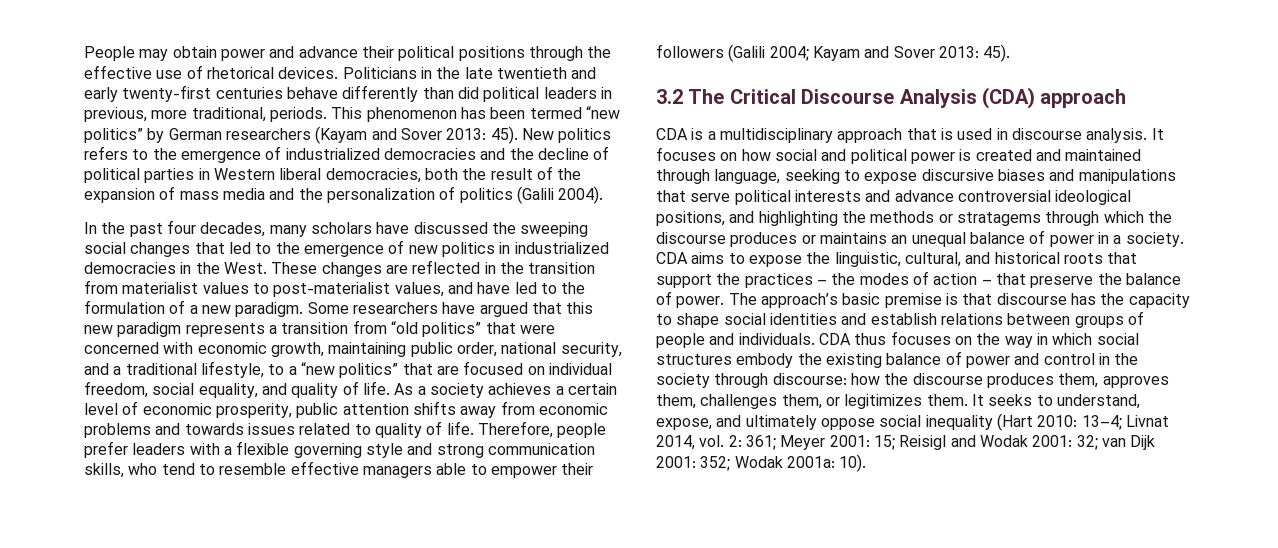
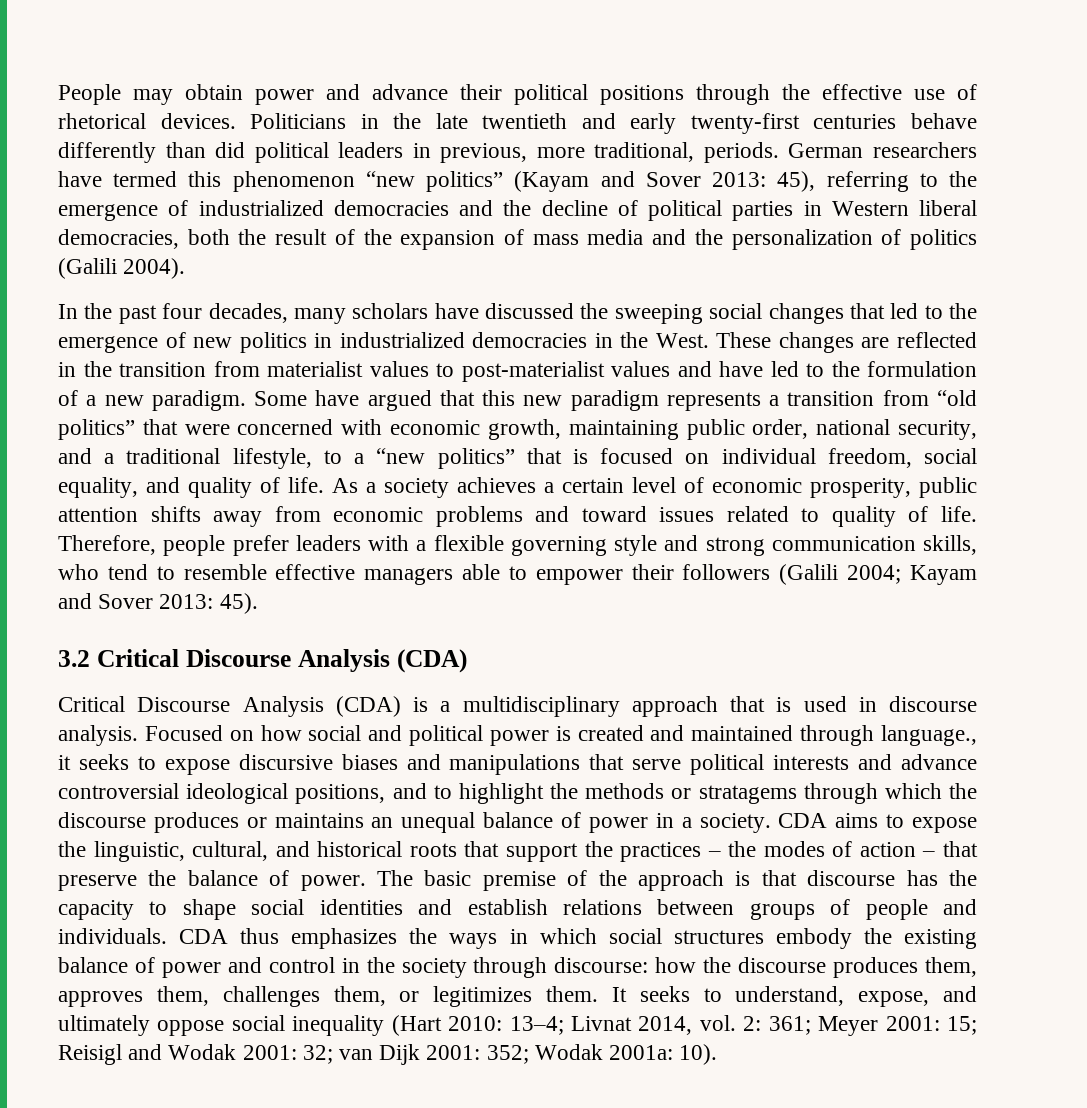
- This phenomenon has been termed “new politics” by German researchers (Kayam and Sover 2013: 45). New politics refers to the emergence of industrialized democracies and the decline of political parties in Western liberal democracies, both the result of the expansion of mass media and the personalization of politics (Galili 2004).
+ German researchers have termed this phenomenon “new politics” (Kayam and Sover 2013: 45), referring to the emergence of industrialized democracies and the decline of political parties in Western liberal democracies, both the result of the expansion of mass media and the personalization of politics (Galili 2004).
- These changes are reflected in the transition from materialist values to post-materialist values, and have led to the formulation of a new paradigm.
+ These changes are reflected in the transition from materialist values to post-materialist values and have led to the formulation of a new paradigm.
- Some researchers have argued that this new paradigm represents a transition from “old politics” that were concerned with economic growth, maintaining public order, national security, and a traditional lifestyle, to a “new politics” that are focused on individual freedom, social equality, and quality of life.
+ Some have argued that this new paradigm represents a transition from “old politics” that were concerned with economic growth, maintaining public order, national security, and a traditional lifestyle, to a “new politics” that is focused on individual freedom, social equality, and quality of life.
- As a society achieves a certain level of economic prosperity, public attention shifts away from economic problems and towards issues related to quality of life.
+ As a society achieves a certain level of economic prosperity, public attention shifts away from economic problems and toward issues related to quality of life.
- 3.2 The Critical Discourse Analysis (CDA) approach
- CDA is a multidisciplinary approach that is used in discourse analysis.
+ 3.2 Critical Discourse Analysis (CDA)
+ Critical Discourse Analysis (CDA) is a multidisciplinary approach that is used in discourse analysis.
- It focuses on how social and political power is created and maintained through language, seeking to expose discursive biases and manipulations that serve political interests and advance controversial ideological positions, and highlighting the methods or stratagems through which the discourse produces or maintains an unequal balance of power in a society.
+ Focused on how social and political power is created and maintained through language., it seeks to expose discursive biases and manipulations that serve political interests and advance controversial ideological positions, and to highlight the methods or stratagems through which the discourse produces or maintains an unequal balance of power in a society.
- The approach’s basic premise is that discourse has the capacity to shape social identities and establish relations between groups of people and individuals.
+ The basic premise of the approach is that discourse has the capacity to shape social identities and establish relations between groups of people and individuals.
- CDA thus focuses on the way in which social structures embody the existing balance of power and control in the society through discourse: how the discourse produces them, approves them, challenges them, or legitimizes them.
+ CDA thus emphasizes the ways in which social structures embody the existing balance of power and control in the society through discourse: how the discourse produces them, approves them, challenges them, or legitimizes them.

